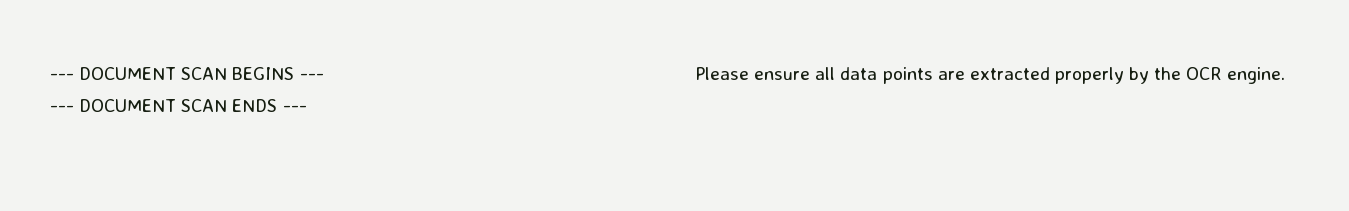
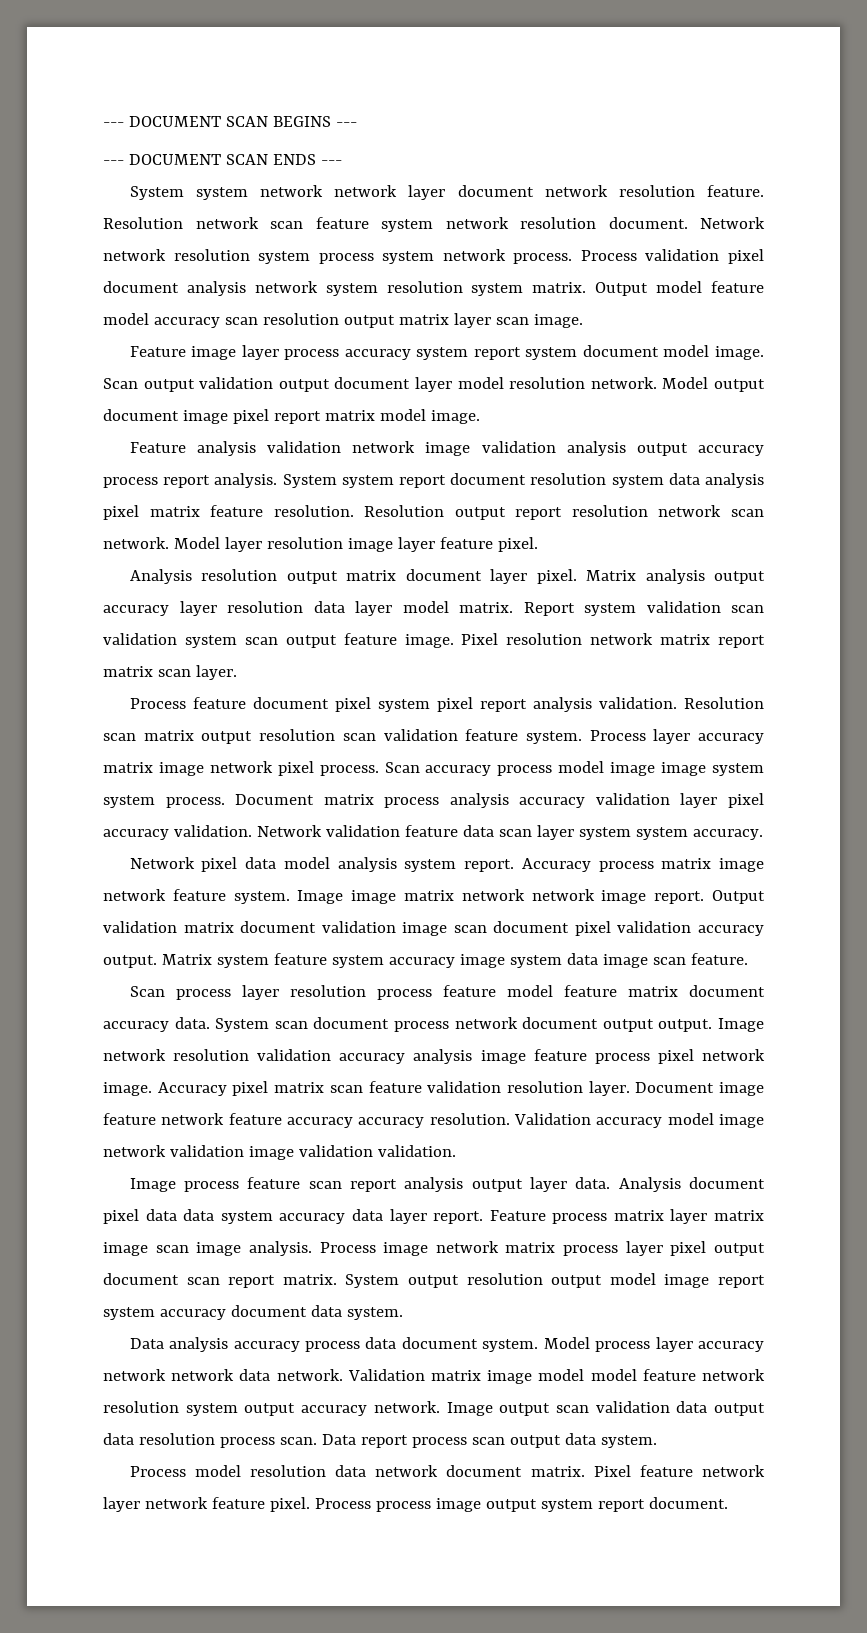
- Please ensure all data points are extracted properly by the OCR engine.
+ System system network network layer document network resolution feature. Resolution network scan feature system network resolution document. Network network resolution system process system network process. Process validation pixel document analysis network system resolution system matrix. Output model feature model accuracy scan resolution output matrix layer scan image.
+ Feature image layer process accuracy system report system document model image. Scan output validation output document layer model resolution network. Model output document image pixel report matrix model image.
+ Feature analysis validation network image validation analysis output accuracy process report analysis. System system report document resolution system data analysis pixel matrix feature resolution. Resolution output report resolution network scan network. Model layer resolution image layer feature pixel.
+ Analysis resolution output matrix document layer pixel. Matrix analysis output accuracy layer resolution data layer model matrix. Report system validation scan validation system scan output feature image. Pixel resolution network matrix report matrix scan layer.
+ Process feature document pixel system pixel report analysis validation. Resolution scan matrix output resolution scan validation feature system. Process layer accuracy matrix image network pixel process. Scan accuracy process model image image system system process. Document matrix process analysis accuracy validation layer pixel accuracy validation. Network validation feature data scan layer system system accuracy.
+ Network pixel data model analysis system report. Accuracy process matrix image network feature system. Image image matrix network network image report. Output validation matrix document validation image scan document pixel validation accuracy output. Matrix system feature system accuracy image system data image scan feature.
+ Scan process layer resolution process feature model feature matrix document accuracy data. System scan document process network document output output. Image network resolution validation accuracy analysis image feature process pixel network image. Accuracy pixel matrix scan feature validation resolution layer. Document image feature network feature accuracy accuracy resolution. Validation accuracy model image network validation image validation validation.
+ Image process feature scan report analysis output layer data. Analysis document pixel data data system accuracy data layer report. Feature process matrix layer matrix image scan image analysis. Process image network matrix process layer pixel output document scan report matrix. System output resolution output model image report system accuracy document data system.
+ Data analysis accuracy process data document system. Model process layer accuracy network network data network. Validation matrix image model model feature network resolution system output accuracy network. Image output scan validation data output data resolution process scan. Data report process scan output data system.
+ Process model resolution data network document matrix. Pixel feature network layer network feature pixel. Process process image output system report document.

